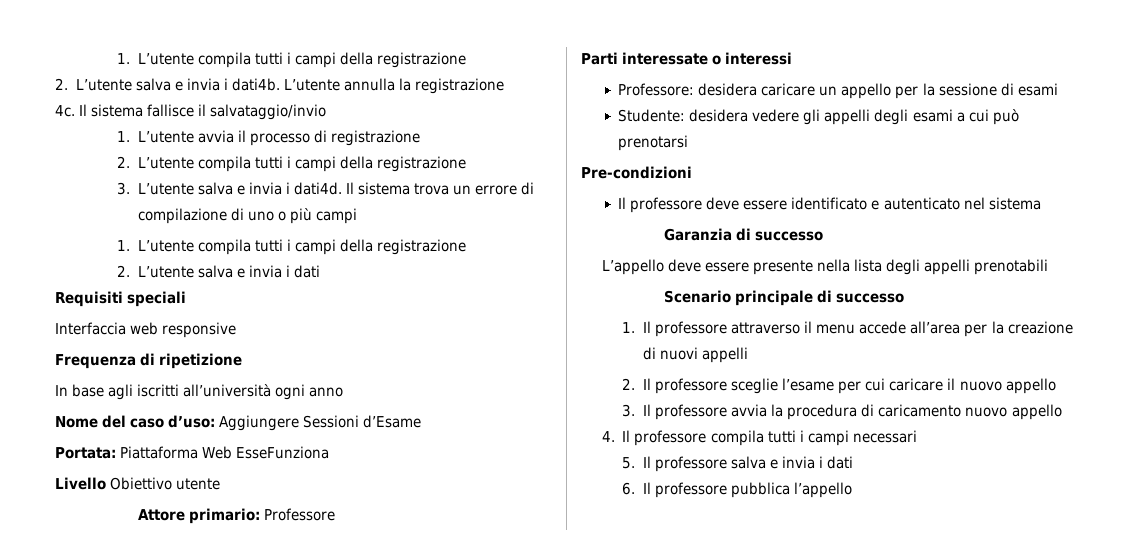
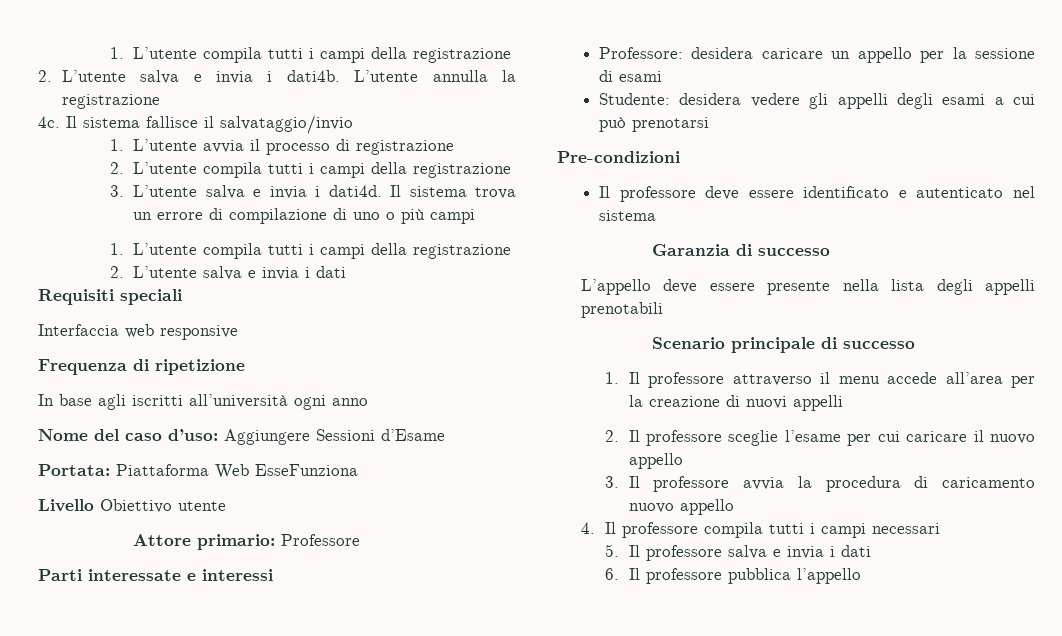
- Parti interessate o interessi
+ Parti interessate e interessi

